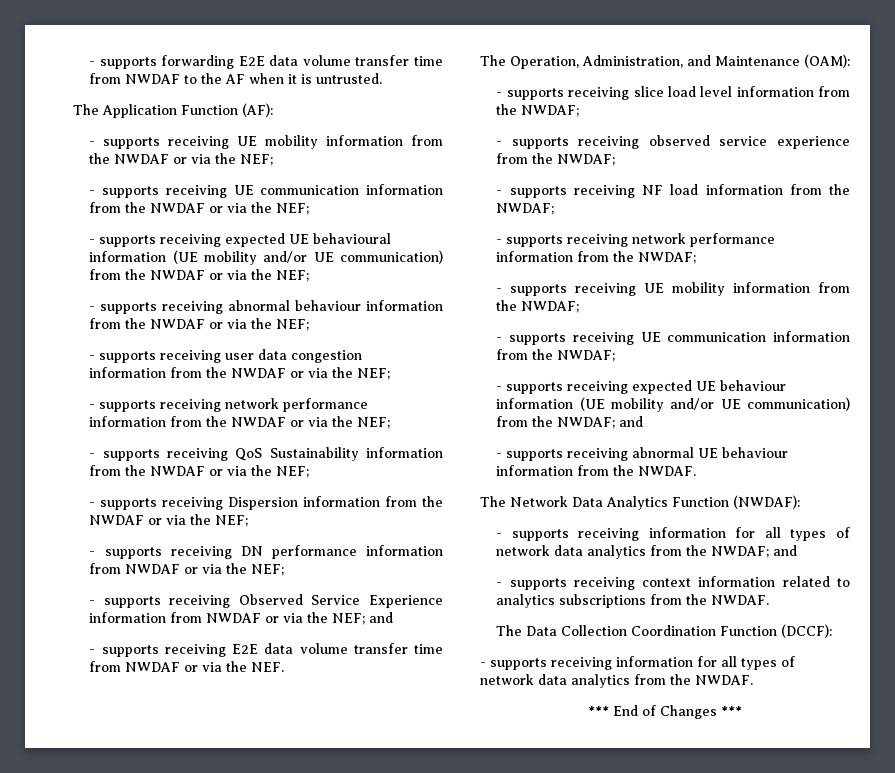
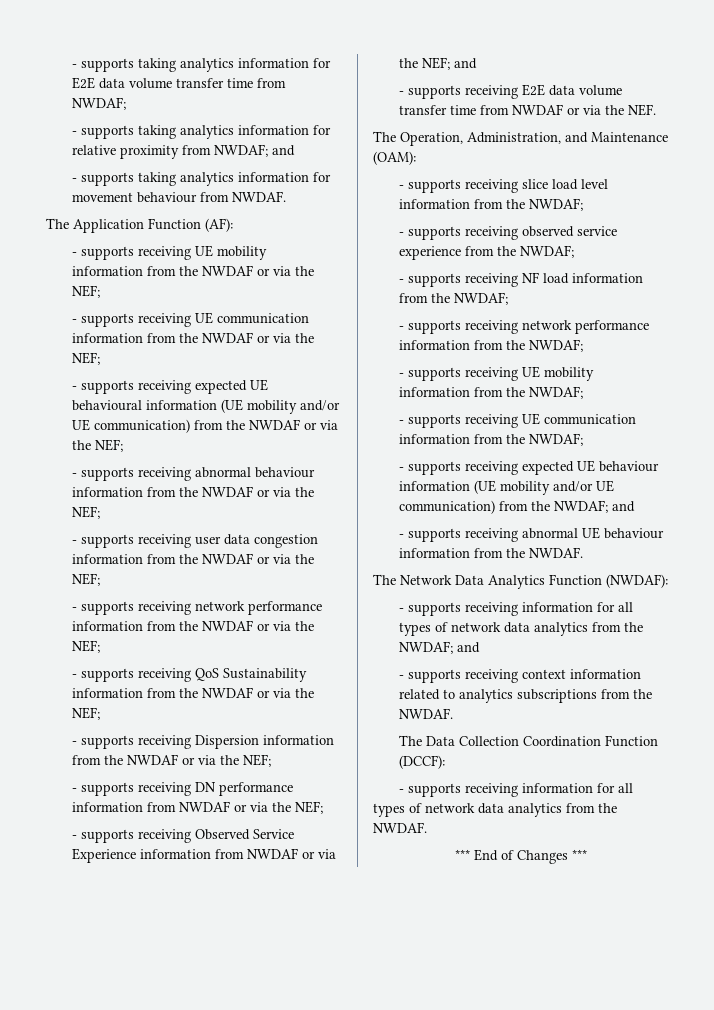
- - supports forwarding E2E data volume transfer time from NWDAF to the AF when it is untrusted.
+ - supports taking analytics information for E2E data volume transfer time from NWDAF;
+ - supports taking analytics information for relative proximity from NWDAF; and
+ - supports taking analytics information for movement behaviour from NWDAF.

